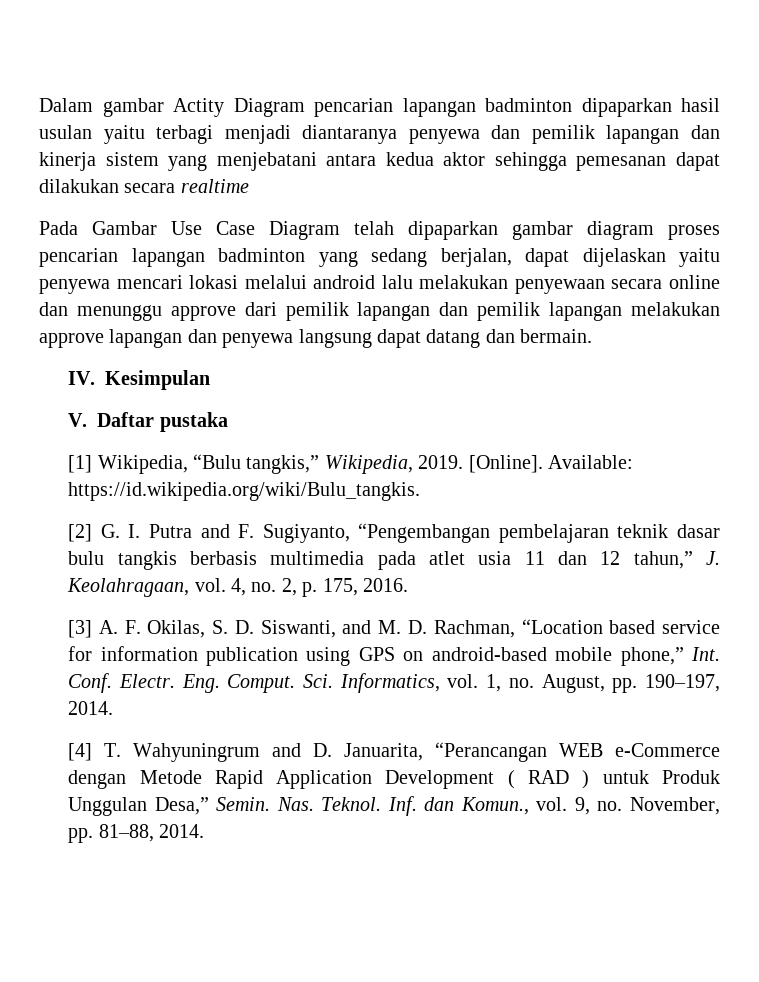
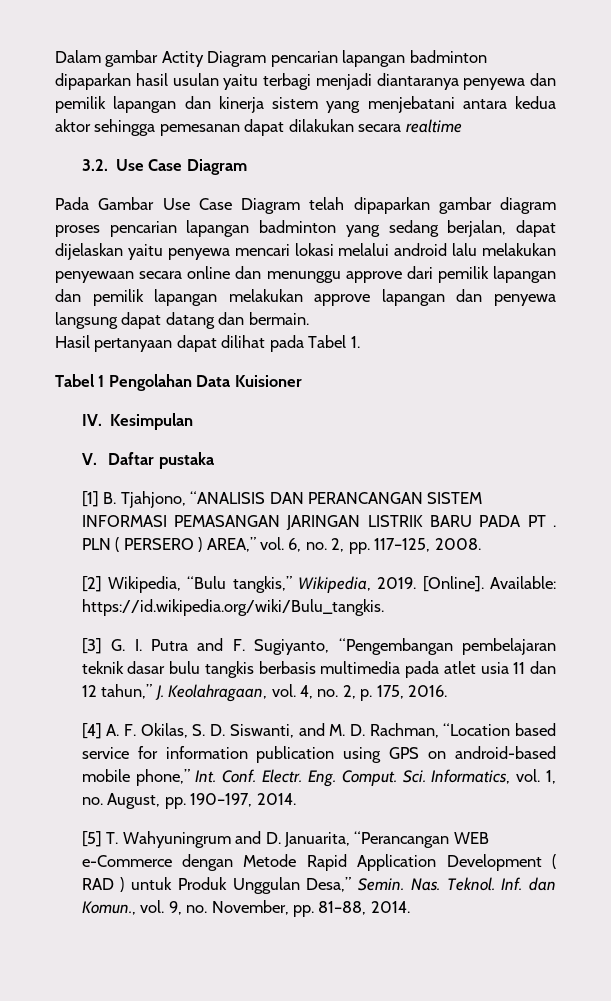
+ 3.2. Use Case Diagram
+ Hasil pertanyaan dapat dilihat pada Tabel 1.
+ Tabel 1 Pengolahan Data Kuisioner
- [1] Wikipedia, “Bulu tangkis,” Wikipedia, 2019.
+ [1] B. Tjahjono, “ANALISIS DAN PERANCANGAN SISTEM INFORMASI PEMASANGAN JARINGAN LISTRIK BARU PADA PT . PLN ( PERSERO ) AREA,” vol. 6, no. 2, pp. 117–125, 2008.
+ [2] Wikipedia, “Bulu tangkis,” Wikipedia, 2019.
- [2] G. I. Putra and F. Sugiyanto, “Pengembangan pembelajaran teknik dasar bulu tangkis berbasis multimedia pada atlet usia 11 dan 12 tahun,” J. Keolahragaan, vol. 4, no. 2, p. 175, 2016.
+ [3] G. I. Putra and F. Sugiyanto, “Pengembangan pembelajaran teknik dasar bulu tangkis berbasis multimedia pada atlet usia 11 dan 12 tahun,” J. Keolahragaan, vol. 4, no. 2, p. 175, 2016.
- [3] A. F. Okilas, S. D. Siswanti, and M. D. Rachman, “Location based service for information publication using GPS on android-based mobile phone,” Int. Conf.
+ [4] A. F. Okilas, S. D. Siswanti, and M. D. Rachman, “Location based service for information publication using GPS on android-based mobile phone,” Int. Conf.
- [4] T. Wahyuningrum and D. Januarita, “Perancangan WEB e-Commerce dengan Metode Rapid Application Development ( RAD ) untuk Produk Unggulan Desa,” Semin.
+ [5] T. Wahyuningrum and D. Januarita, “Perancangan WEB e-Commerce dengan Metode Rapid Application Development ( RAD ) untuk Produk Unggulan Desa,” Semin.

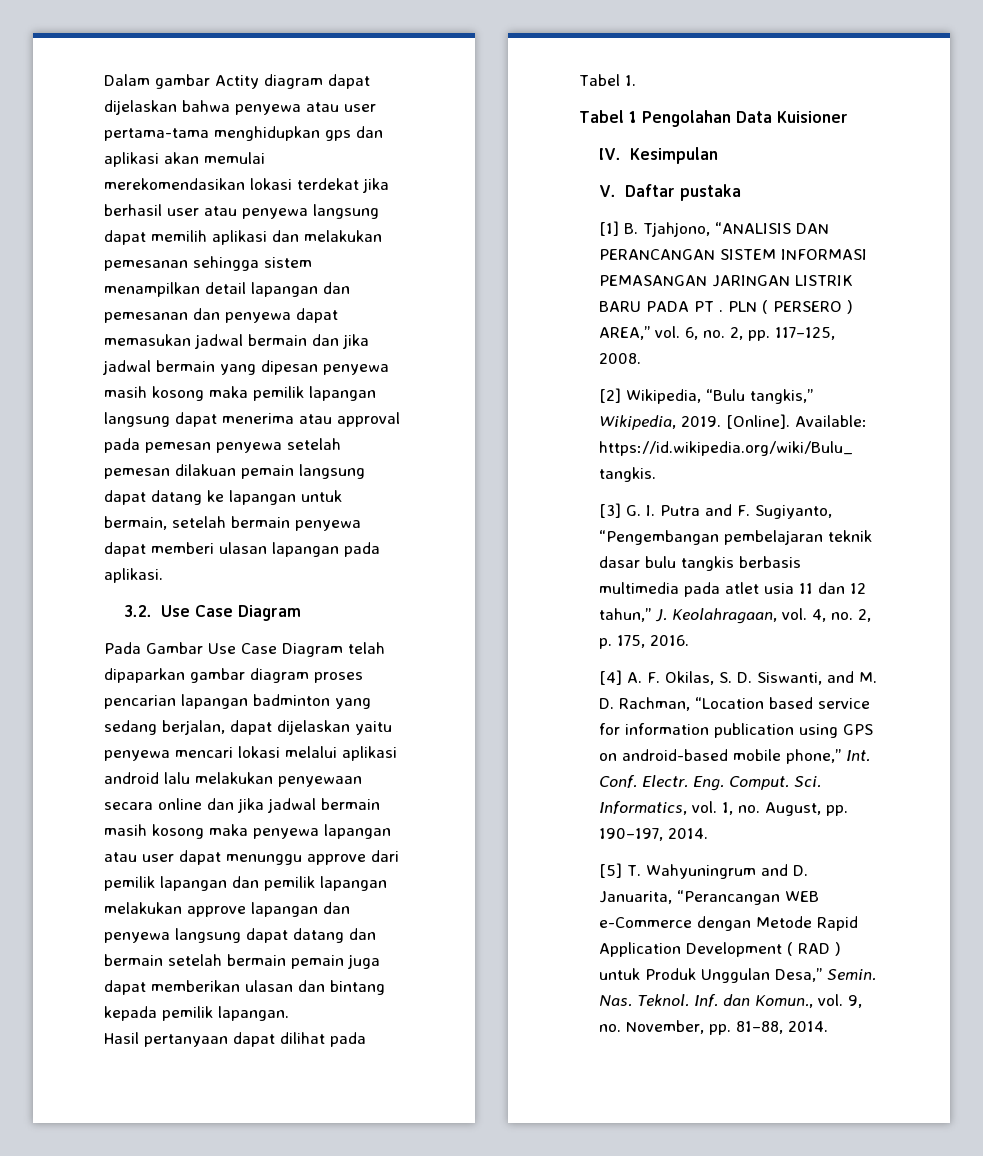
- Dalam gambar Actity Diagram pencarian lapangan badminton dipaparkan hasil usulan yaitu terbagi menjadi diantaranya penyewa dan pemilik lapangan dan kinerja sistem yang menjebatani antara kedua aktor sehingga pemesanan dapat dilakukan secara realtime
+ Dalam gambar Actity diagram dapat dijelaskan bahwa penyewa atau user pertama-tama menghidupkan gps dan aplikasi akan memulai merekomendasikan lokasi terdekat jika berhasil user atau penyewa langsung dapat memilih aplikasi dan melakukan pemesanan sehingga sistem menampilkan detail lapangan dan pemesanan dan penyewa dapat memasukan jadwal bermain dan jika jadwal bermain yang dipesan penyewa masih kosong maka pemilik lapangan langsung dapat menerima atau approval pada pemesan penyewa setelah pemesan dilakuan pemain langsung dapat datang ke lapangan untuk bermain, setelah bermain penyewa dapat memberi ulasan lapangan pada aplikasi.
- Pada Gambar Use Case Diagram telah dipaparkan gambar diagram proses pencarian lapangan badminton yang sedang berjalan, dapat dijelaskan yaitu penyewa mencari lokasi melalui android lalu melakukan penyewaan secara online dan menunggu approve dari pemilik lapangan dan pemilik lapangan melakukan approve lapangan dan penyewa langsung dapat datang dan bermain.
+ Pada Gambar Use Case Diagram telah dipaparkan gambar diagram proses pencarian lapangan badminton yang sedang berjalan, dapat dijelaskan yaitu penyewa mencari lokasi melalui aplikasi android lalu melakukan penyewaan secara online dan jika jadwal bermain masih kosong maka penyewa lapangan atau user dapat menunggu approve dari pemilik lapangan dan pemilik lapangan melakukan approve lapangan dan penyewa langsung dapat datang dan bermain setelah bermain pemain juga dapat memberikan ulasan dan bintang kepada pemilik lapangan.

